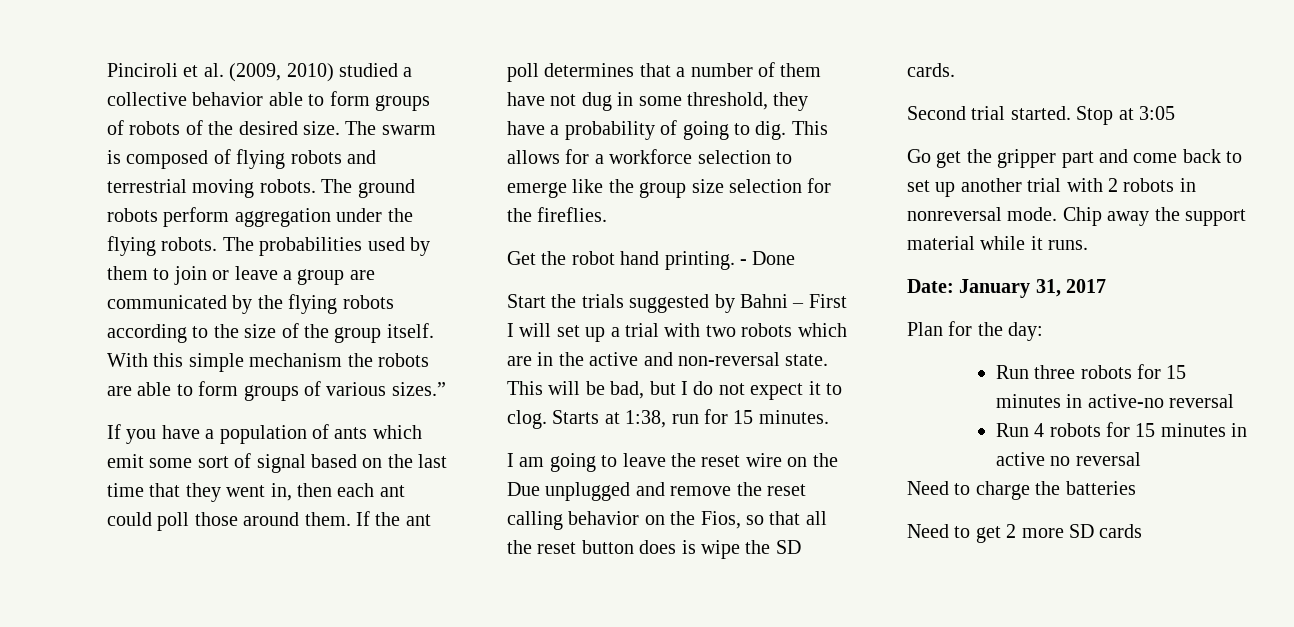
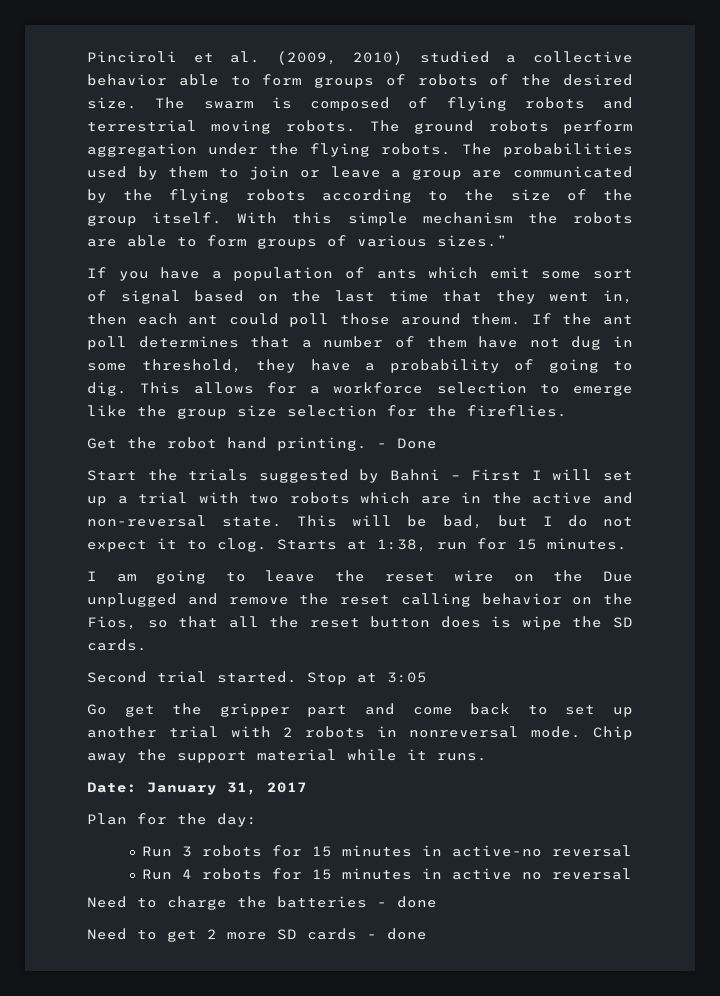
- Run three robots for 15 minutes in active-no reversal
+ Run 3 robots for 15 minutes in active-no reversal
- Need to charge the batteries
+ Need to charge the batteries - done
- Need to get 2 more SD cards
+ Need to get 2 more SD cards - done

